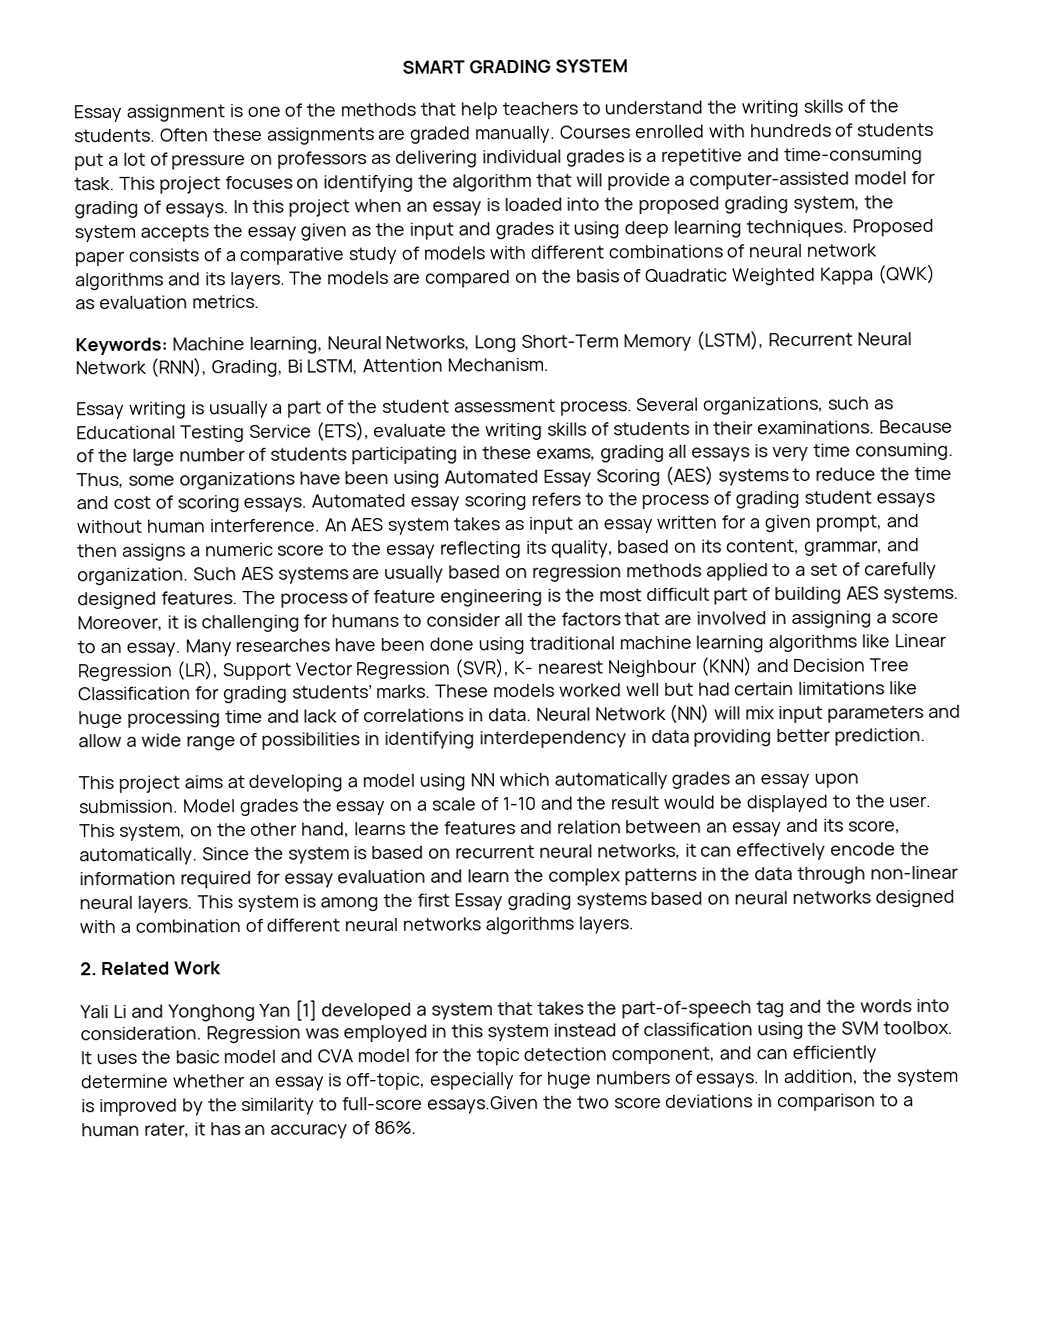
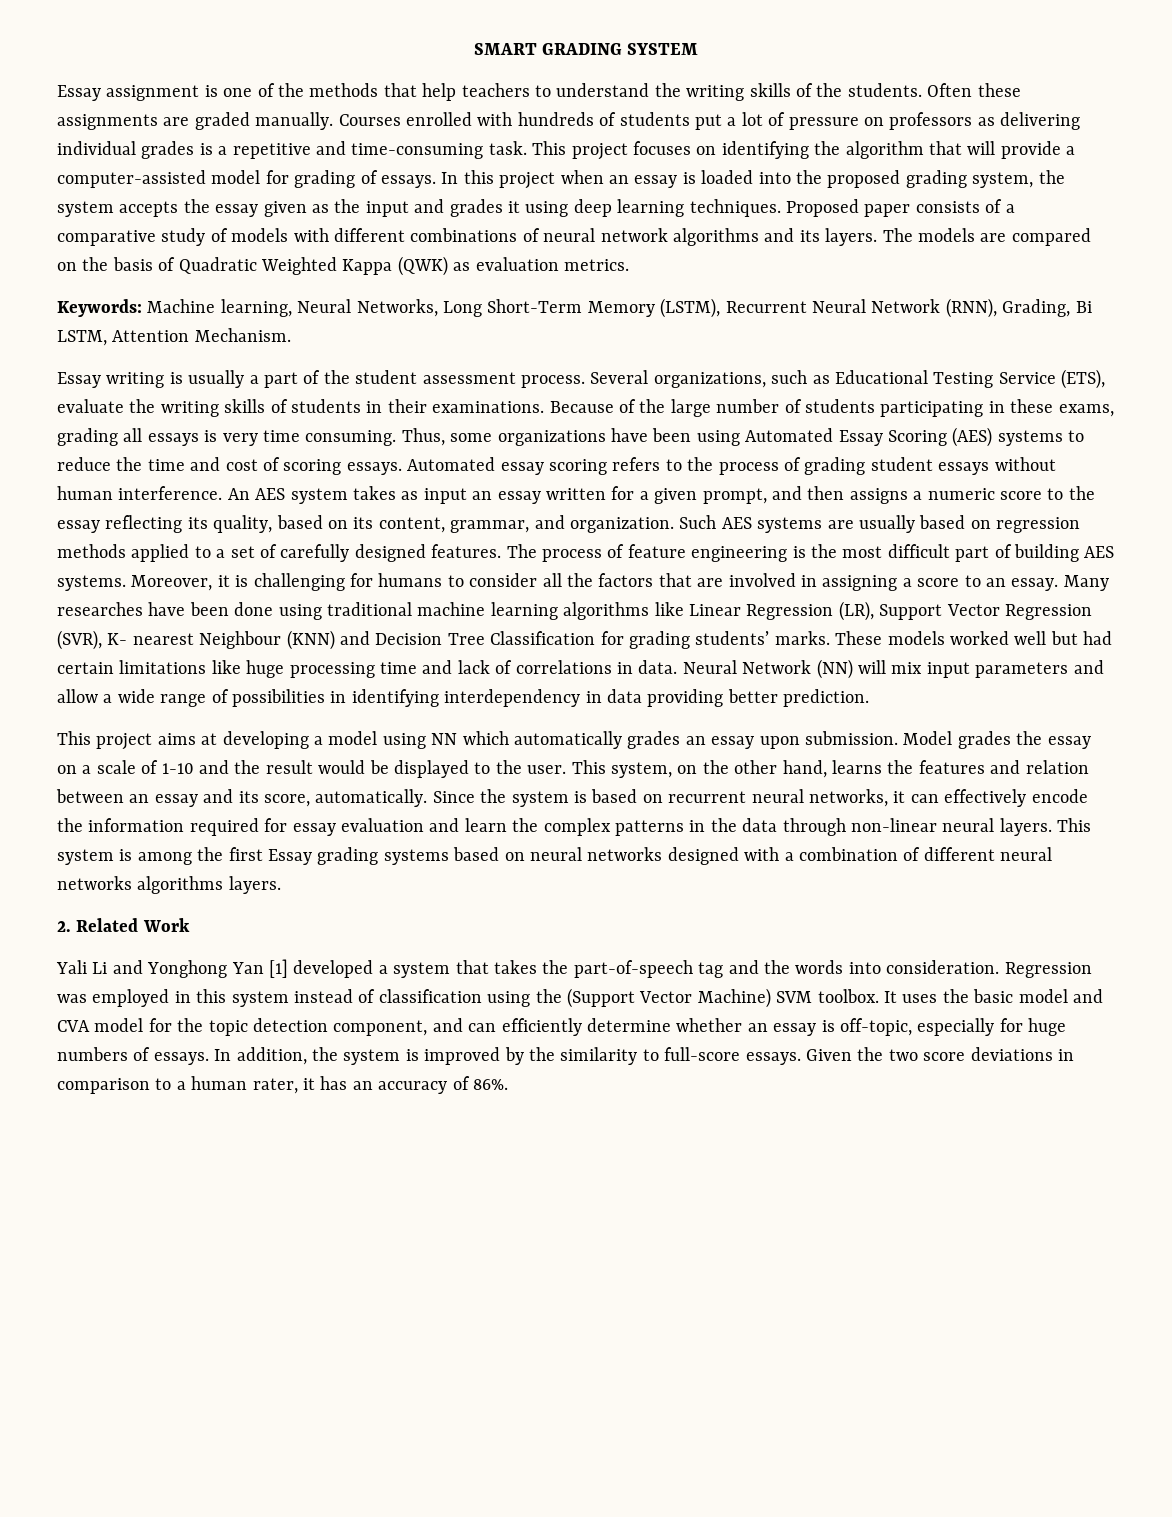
- Regression was employed in this system instead of classification using the SVM toolbox.
+ Regression was employed in this system instead of classification using the (Support Vector Machine) SVM toolbox.
- In addition, the system is improved by the similarity to full-score essays.Given the two score deviations in comparison to a human rater, it has an accuracy of 86%.
+ In addition, the system is improved by the similarity to full-score essays. Given the two score deviations in comparison to a human rater, it has an accuracy of 86%.

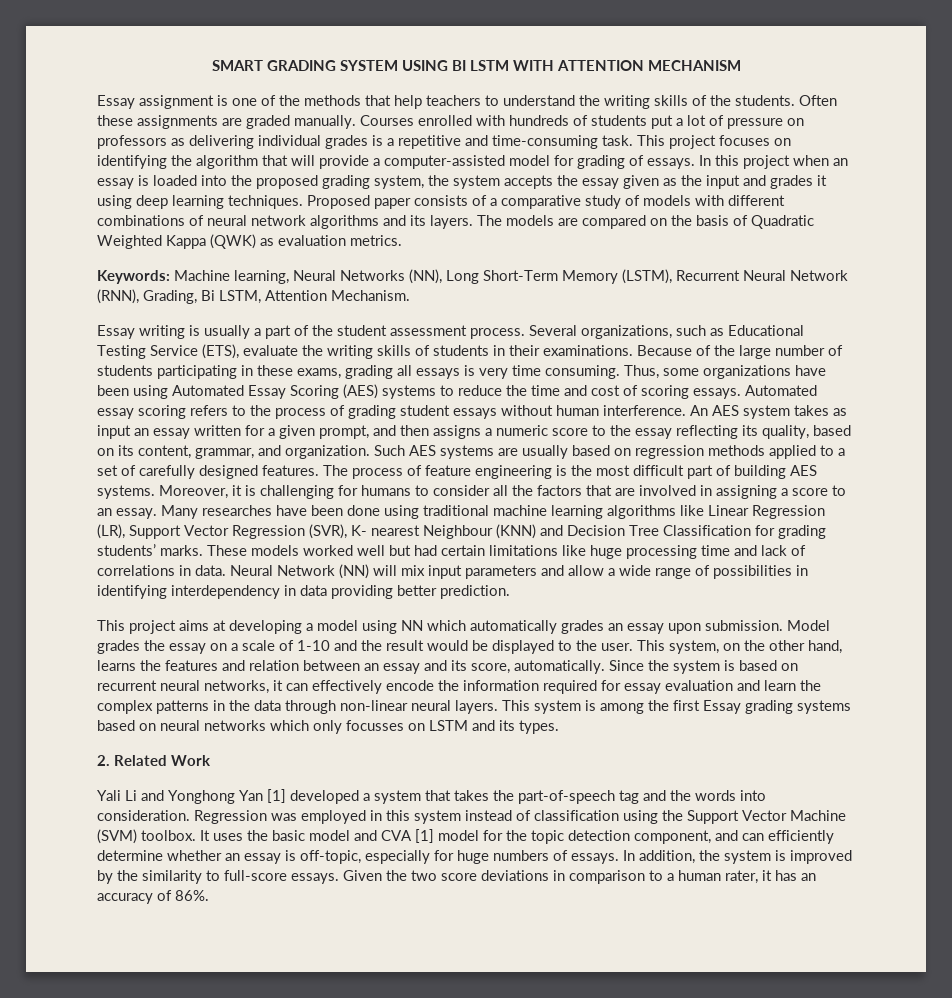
- SMART GRADING SYSTEM
+ SMART GRADING SYSTEM USING BI LSTM WITH ATTENTION MECHANISM
- Keywords: Machine learning, Neural Networks, Long Short-Term Memory (LSTM), Recurrent Neural Network (RNN), Grading, Bi LSTM, Attention Mechanism.
+ Keywords: Machine learning, Neural Networks (NN), Long Short-Term Memory (LSTM), Recurrent Neural Network (RNN), Grading, Bi LSTM, Attention Mechanism.
- This system is among the first Essay grading systems based on neural networks designed with a combination of different neural networks algorithms layers.
+ This system is among the first Essay grading systems based on neural networks which only focusses on LSTM and its types.
- Regression was employed in this system instead of classification using the (Support Vector Machine) SVM toolbox.
+ Regression was employed in this system instead of classification using the Support Vector Machine (SVM) toolbox.
- It uses the basic model and CVA model for the topic detection component, and can efficiently determine whether an essay is off-topic, especially for huge numbers of essays.
+ It uses the basic model and CVA [1] model for the topic detection component, and can efficiently determine whether an essay is off-topic, especially for huge numbers of essays.

